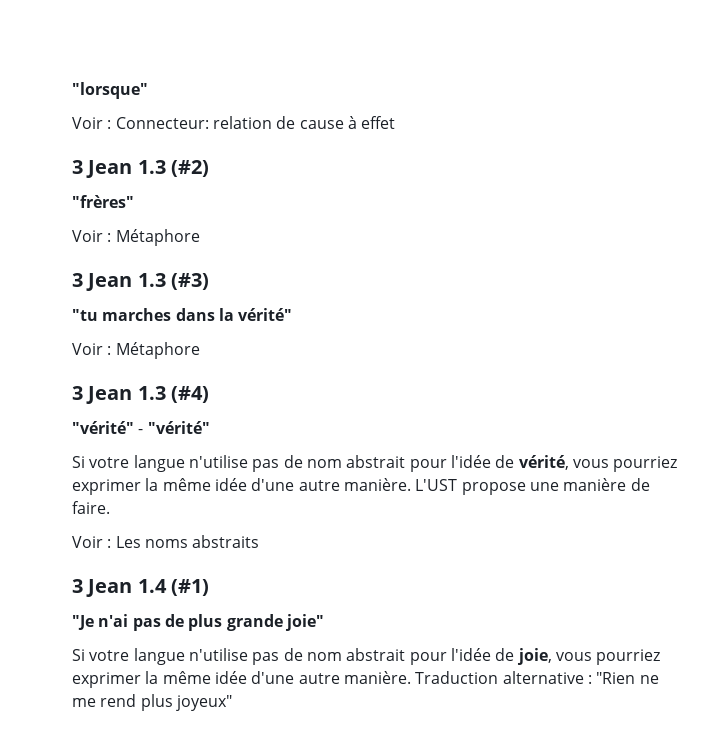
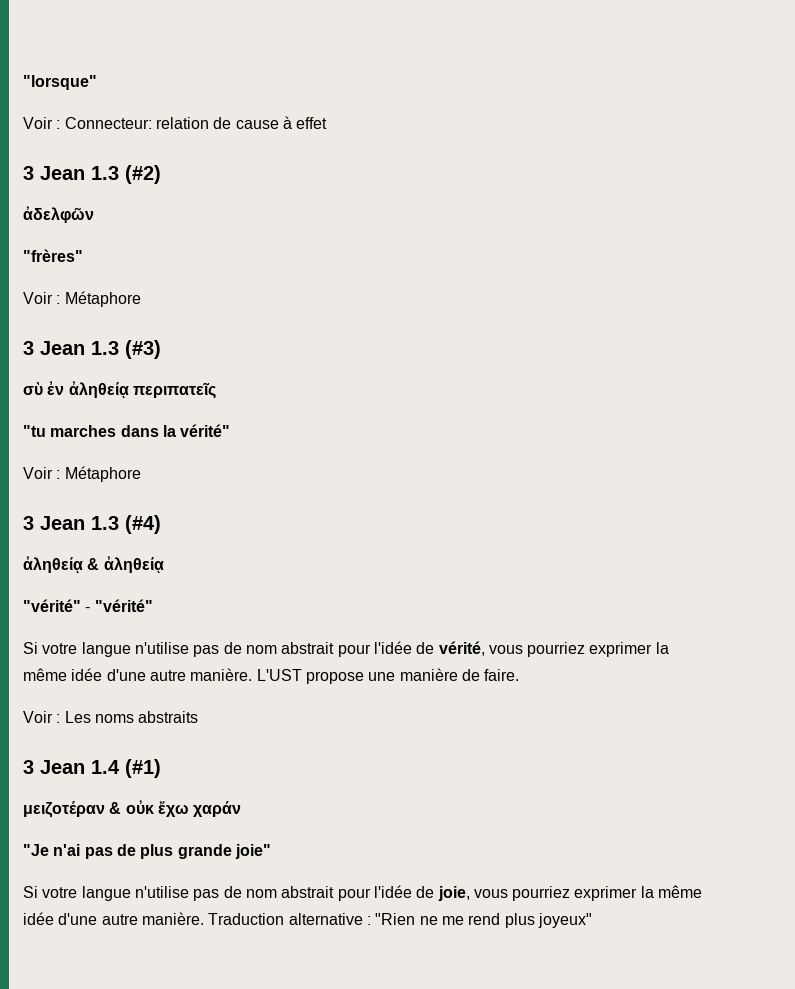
+ ἀδελφῶν
+ σὺ ἐν ἀληθείᾳ περιπατεῖς
+ ἀληθείᾳ & ἀληθείᾳ
+ μειζοτέραν & οὐκ ἔχω χαράν

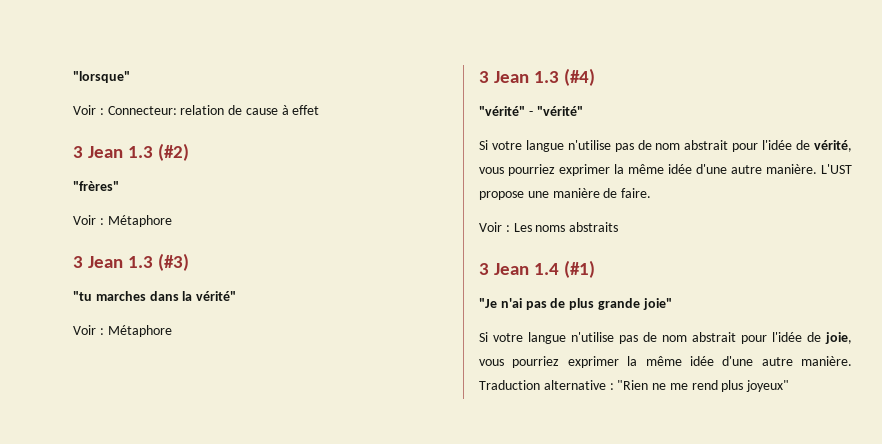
- ἀδελφῶν
- σὺ ἐν ἀληθείᾳ περιπατεῖς
- ἀληθείᾳ & ἀληθείᾳ
- μειζοτέραν & οὐκ ἔχω χαράν

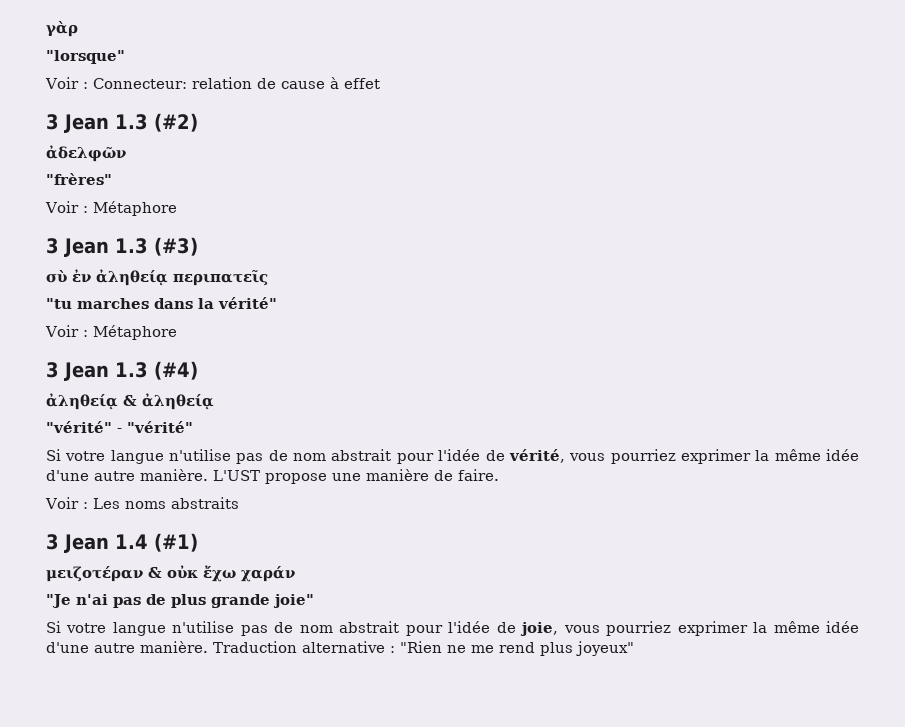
+ γὰρ
+ ἀδελφῶν
+ σὺ ἐν ἀληθείᾳ περιπατεῖς
+ ἀληθείᾳ & ἀληθείᾳ
+ μειζοτέραν & οὐκ ἔχω χαράν

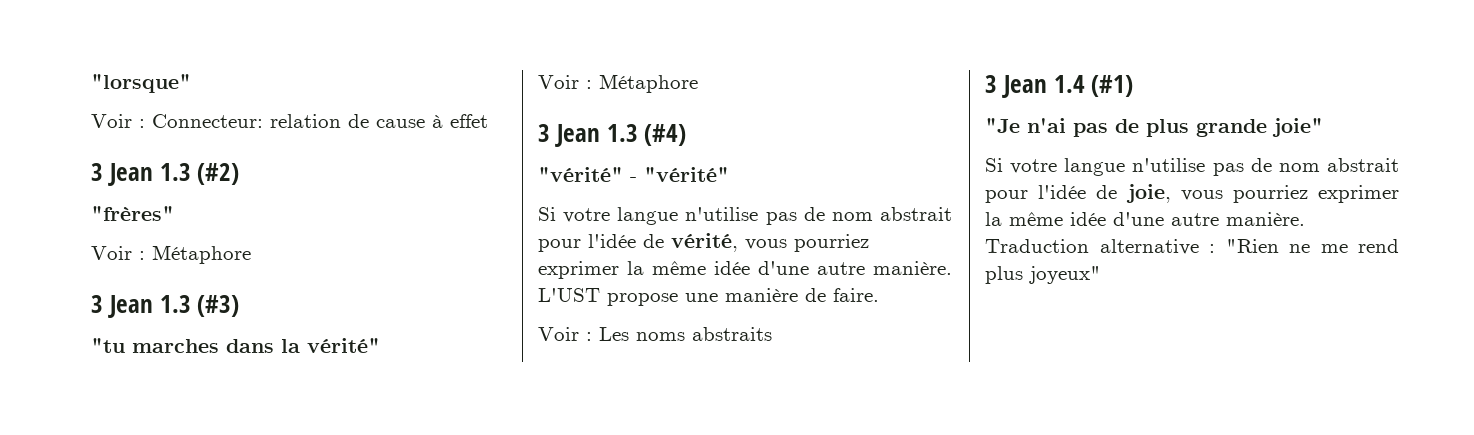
- γὰρ
- ἀδελφῶν
- σὺ ἐν ἀληθείᾳ περιπατεῖς
- ἀληθείᾳ & ἀληθείᾳ
- μειζοτέραν & οὐκ ἔχω χαράν

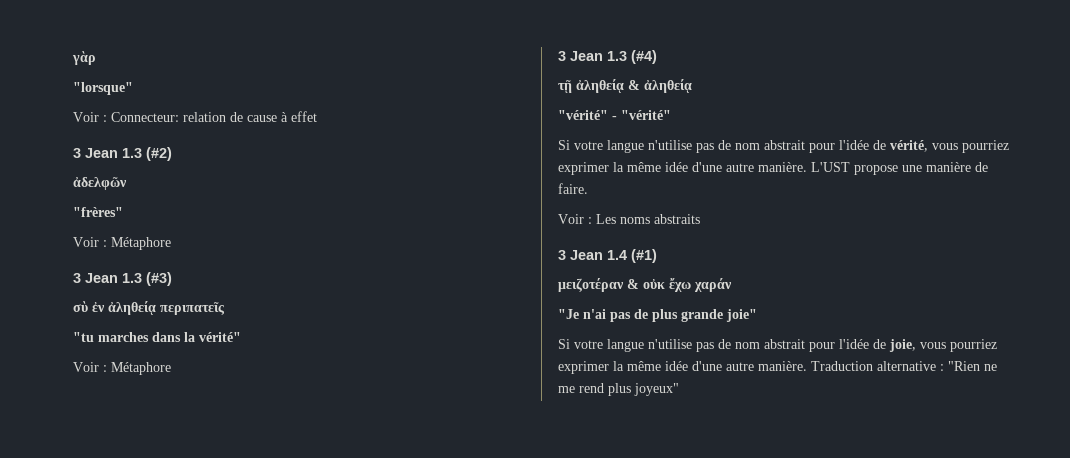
+ γὰρ
+ ἀδελφῶν
+ σὺ ἐν ἀληθείᾳ περιπατεῖς
+ τῇ ἀληθείᾳ & ἀληθείᾳ
+ μειζοτέραν & οὐκ ἔχω χαράν

